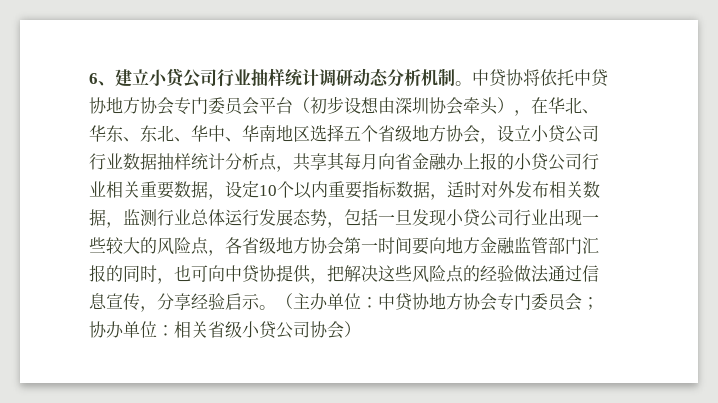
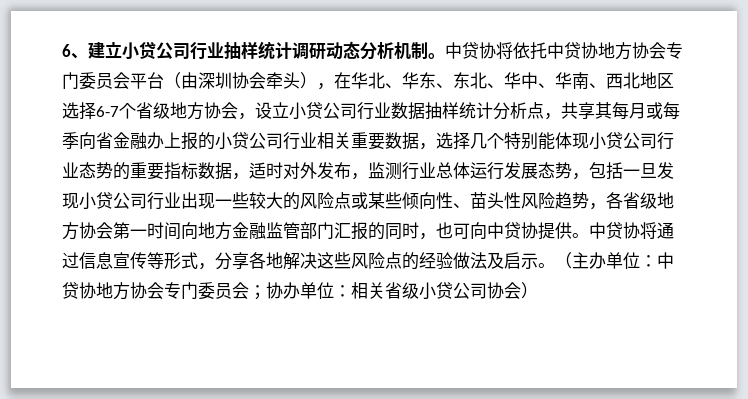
- 中贷协将依托中贷协地方协会专门委员会平台（初步设想由深圳协会牵头），在华北、华东、东北、华中、华南地区选择五个省级地方协会，设立小贷公司行业数据抽样统计分析点，共享其每月向省金融办上报的小贷公司行业相关重要数据，设定10个以内重要指标数据，适时对外发布相关数据，监测行业总体运行发展态势，包括一旦发现小贷公司行业出现一些较大的风险点，各省级地方协会第一时间要向地方金融监管部门汇报的同时，也可向中贷协提供，把解决这些风险点的经验做法通过信息宣传，分享经验启示。
+ 中贷协将依托中贷协地方协会专门委员会平台（由深圳协会牵头），在华北、华东、东北、华中、华南、西北地区选择6-7个省级地方协会，设立小贷公司行业数据抽样统计分析点，共享其每月或每季向省金融办上报的小贷公司行业相关重要数据，选择几个特别能体现小贷公司行业态势的重要指标数据，适时对外发布，监测行业总体运行发展态势，包括一旦发现小贷公司行业出现一些较大的风险点或某些倾向性、苗头性风险趋势，各省级地方协会第一时间向地方金融监管部门汇报的同时，也可向中贷协提供。中贷协将通过信息宣传等形式，分享各地解决这些风险点的经验做法及启示。

